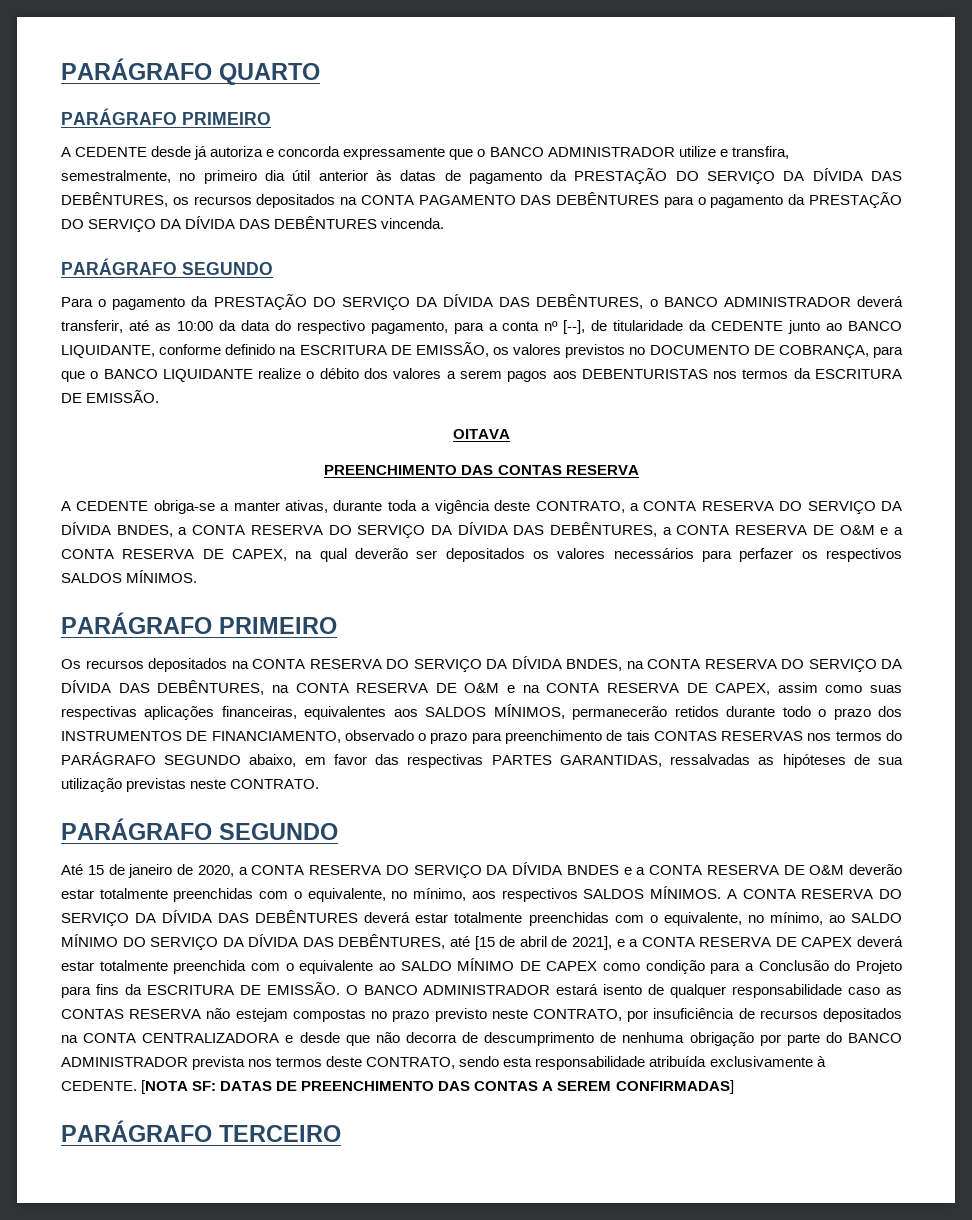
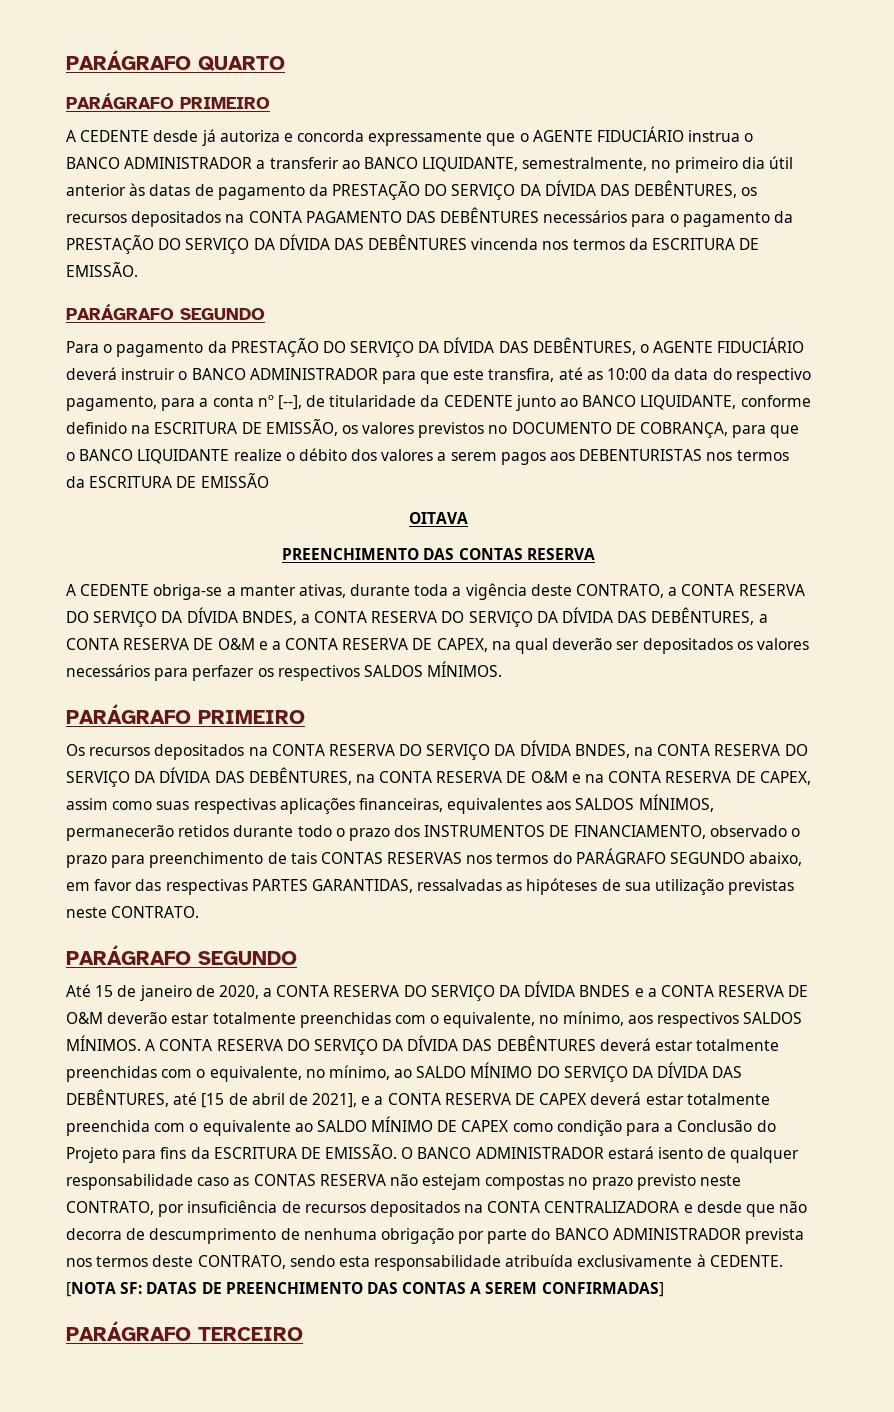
- A CEDENTE desde já autoriza e concorda expressamente que o BANCO ADMINISTRADOR utilize e transfira, semestralmente, no primeiro dia útil anterior às datas de pagamento da PRESTAÇÃO DO SERVIÇO DA DÍVIDA DAS DEBÊNTURES, os recursos depositados na CONTA PAGAMENTO DAS DEBÊNTURES para o pagamento da PRESTAÇÃO DO SERVIÇO DA DÍVIDA DAS DEBÊNTURES vincenda.
+ A CEDENTE desde já autoriza e concorda expressamente que o AGENTE FIDUCIÁRIO instrua o BANCO ADMINISTRADOR a transferir ao BANCO LIQUIDANTE, semestralmente, no primeiro dia útil anterior às datas de pagamento da PRESTAÇÃO DO SERVIÇO DA DÍVIDA DAS DEBÊNTURES, os recursos depositados na CONTA PAGAMENTO DAS DEBÊNTURES necessários para o pagamento da PRESTAÇÃO DO SERVIÇO DA DÍVIDA DAS DEBÊNTURES vincenda nos termos da ESCRITURA DE EMISSÃO.
- Para o pagamento da PRESTAÇÃO DO SERVIÇO DA DÍVIDA DAS DEBÊNTURES, o BANCO ADMINISTRADOR deverá transferir, até as 10:00 da data do respectivo pagamento, para a conta nº [--], de titularidade da CEDENTE junto ao BANCO LIQUIDANTE, conforme definido na ESCRITURA DE EMISSÃO, os valores previstos no DOCUMENTO DE COBRANÇA, para que o BANCO LIQUIDANTE realize o débito dos valores a serem pagos aos DEBENTURISTAS nos termos da ESCRITURA DE EMISSÃO.
+ Para o pagamento da PRESTAÇÃO DO SERVIÇO DA DÍVIDA DAS DEBÊNTURES, o AGENTE FIDUCIÁRIO deverá instruir o BANCO ADMINISTRADOR para que este transfira, até as 10:00 da data do respectivo pagamento, para a conta nº [--], de titularidade da CEDENTE junto ao BANCO LIQUIDANTE, conforme definido na ESCRITURA DE EMISSÃO, os valores previstos no DOCUMENTO DE COBRANÇA, para que o BANCO LIQUIDANTE realize o débito dos valores a serem pagos aos DEBENTURISTAS nos termos da ESCRITURA DE EMISSÃO

